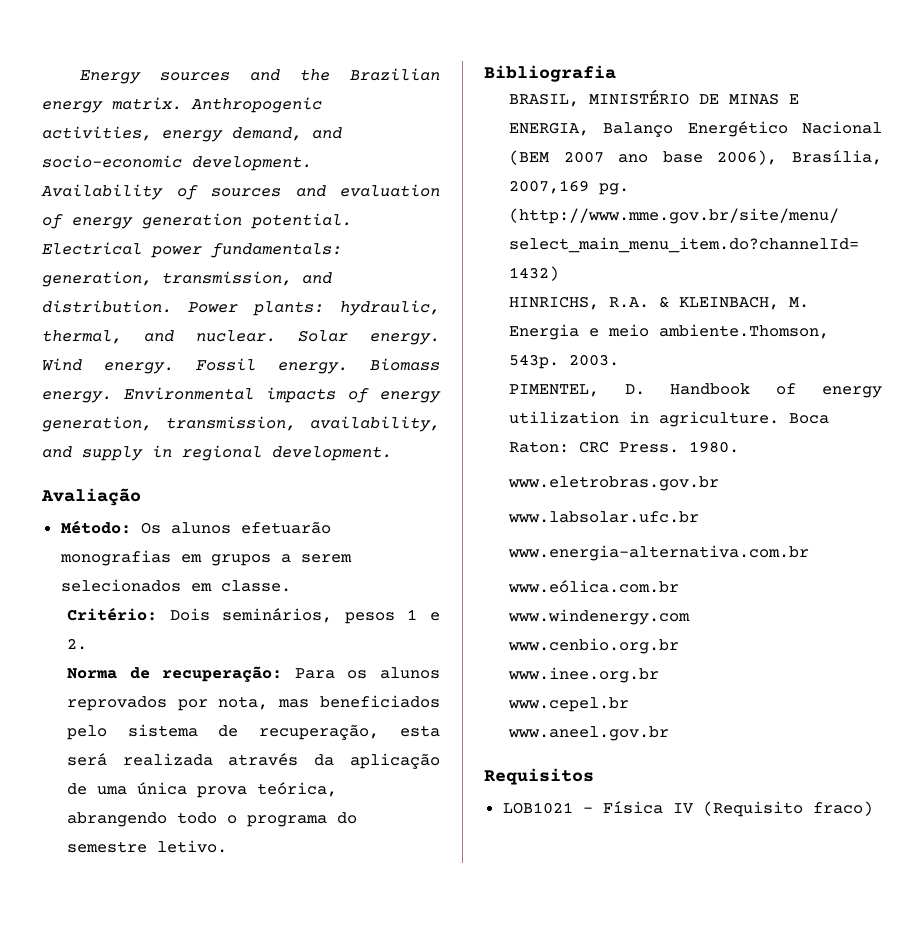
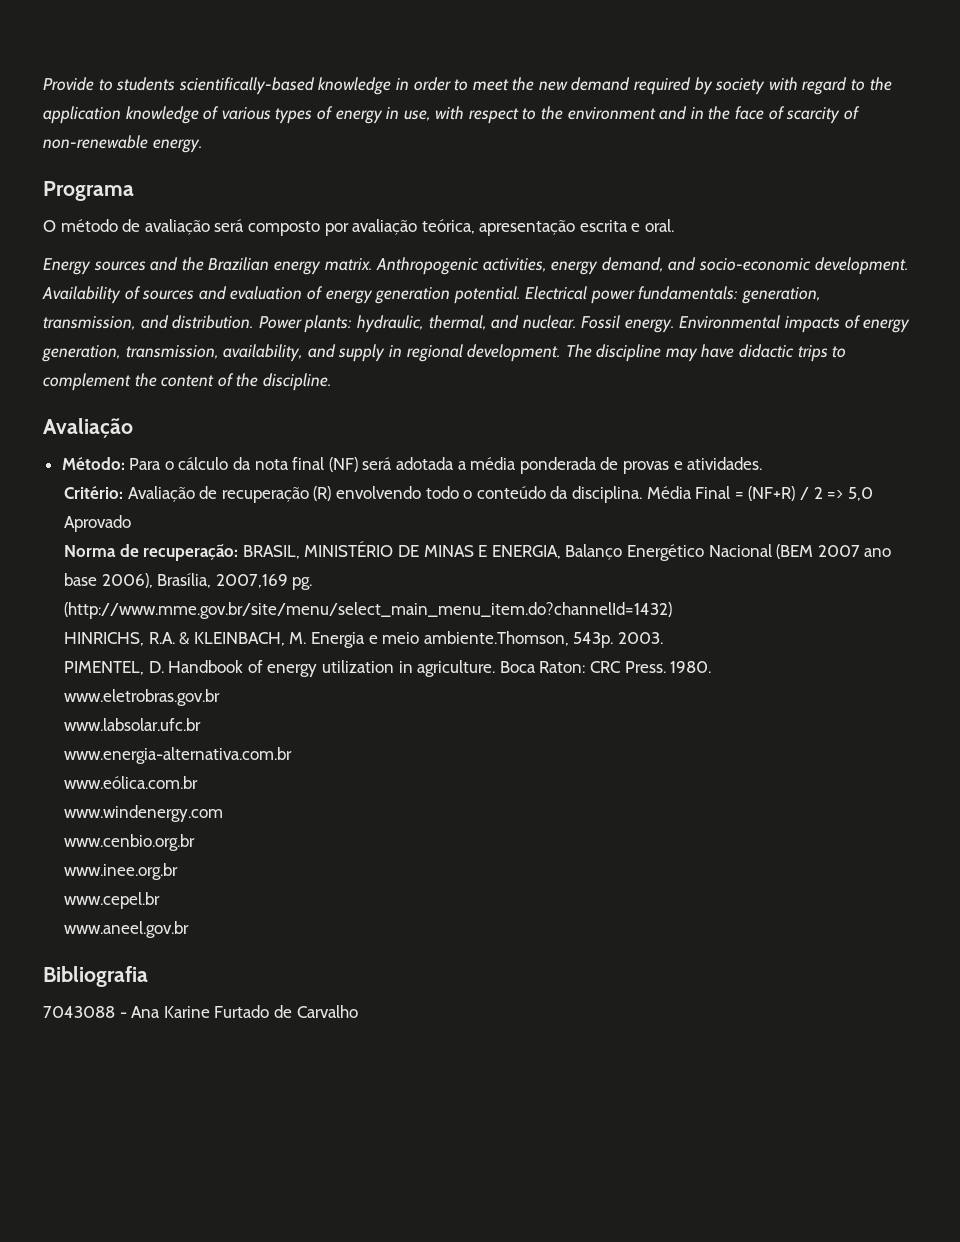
+ Provide to students scientifically-based knowledge in order to meet the new demand required by society with regard to the application knowledge of various types of energy in use, with respect to the environment and in the face of scarcity of non-renewable energy.
+ Programa
+ O método de avaliação será composto por avaliação teórica, apresentação escrita e oral.
- Solar energy. Wind energy. Fossil energy. Biomass energy.
+ Fossil energy.
- Environmental impacts of energy generation, transmission, availability, and supply in regional development.
+ Environmental impacts of energy generation, transmission, availability, and supply in regional development. The discipline may have didactic trips to complement the content of the discipline.
  Avaliação
- Método: Os alunos efetuarão monografias em grupos a serem selecionados em classe.
- Critério: Dois seminários, pesos 1 e 2.
- Norma de recuperação: Para os alunos reprovados por nota, mas beneficiados pelo sistema de recuperação, esta será realizada através da aplicação de uma única prova teórica, abrangendo todo o programa do semestre letivo.
- Bibliografia
- BRASIL, MINISTÉRIO DE MINAS E ENERGIA, Balanço Energético Nacional (BEM 2007 ano base 2006), Brasília, 2007,169 pg.
+ Método: Para o cálculo da nota final (NF) será adotada a média ponderada de provas e atividades.
+ Critério: Avaliação de recuperação (R) envolvendo todo o conteúdo da disciplina. Média Final = (NF+R) / 2 => 5,0 Aprovado
+ Norma de recuperação: BRASIL, MINISTÉRIO DE MINAS E ENERGIA, Balanço Energético Nacional (BEM 2007 ano base 2006), Brasília, 2007,169 pg.
- Requisitos
- LOB1021 - Física IV (Requisito fraco)
+ Bibliografia
+ 7043088 - Ana Karine Furtado de Carvalho

